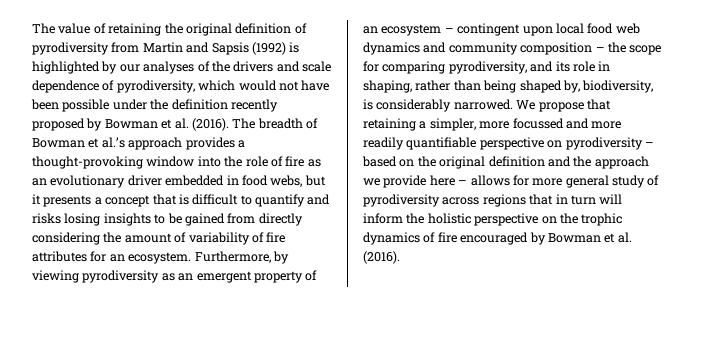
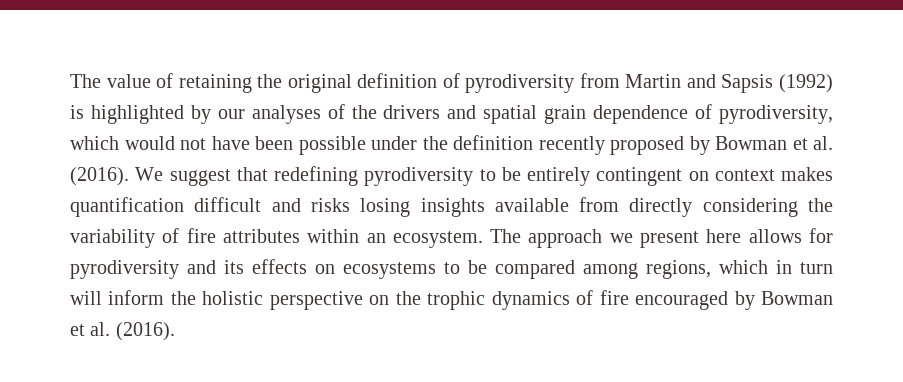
- The value of retaining the original definition of pyrodiversity from Martin and Sapsis (1992) is highlighted by our analyses of the drivers and scale dependence of pyrodiversity, which would not have been possible under the definition recently proposed by Bowman et al. (2016).
+ The value of retaining the original definition of pyrodiversity from Martin and Sapsis (1992) is highlighted by our analyses of the drivers and spatial grain dependence of pyrodiversity, which would not have been possible under the definition recently proposed by Bowman et al. (2016).
- The breadth of Bowman et al.’s approach provides a thought-provoking window into the role of fire as an evolutionary driver embedded in food webs, but it presents a concept that is difficult to quantify and risks losing insights to be gained from directly considering the amount of variability of fire attributes for an ecosystem.
+ We suggest that redefining pyrodiversity to be entirely contingent on context makes quantification difficult and risks losing insights available from directly considering the variability of fire attributes within an ecosystem.
- Furthermore, by viewing pyrodiversity as an emergent property of an ecosystem – contingent upon local food web dynamics and community composition – the scope for comparing pyrodiversity, and its role in shaping, rather than being shaped by, biodiversity, is considerably narrowed. We propose that retaining a simpler, more focussed and more readily quantifiable perspective on pyrodiversity – based on the original definition and the approach we provide here – allows for more general study of pyrodiversity across regions that in turn will inform the holistic perspective on the trophic dynamics of fire encouraged by Bowman et al. (2016).
+ The approach we present here allows for pyrodiversity and its effects on ecosystems to be compared among regions, which in turn will inform the holistic perspective on the trophic dynamics of fire encouraged by Bowman et al. (2016).

